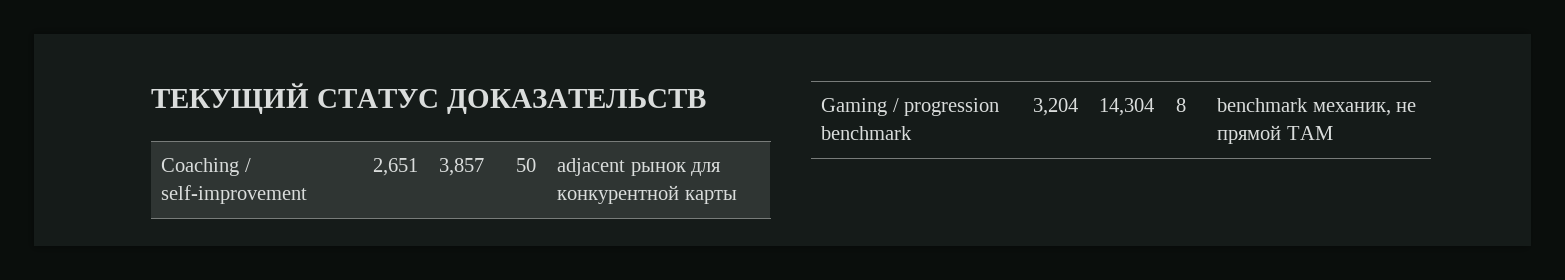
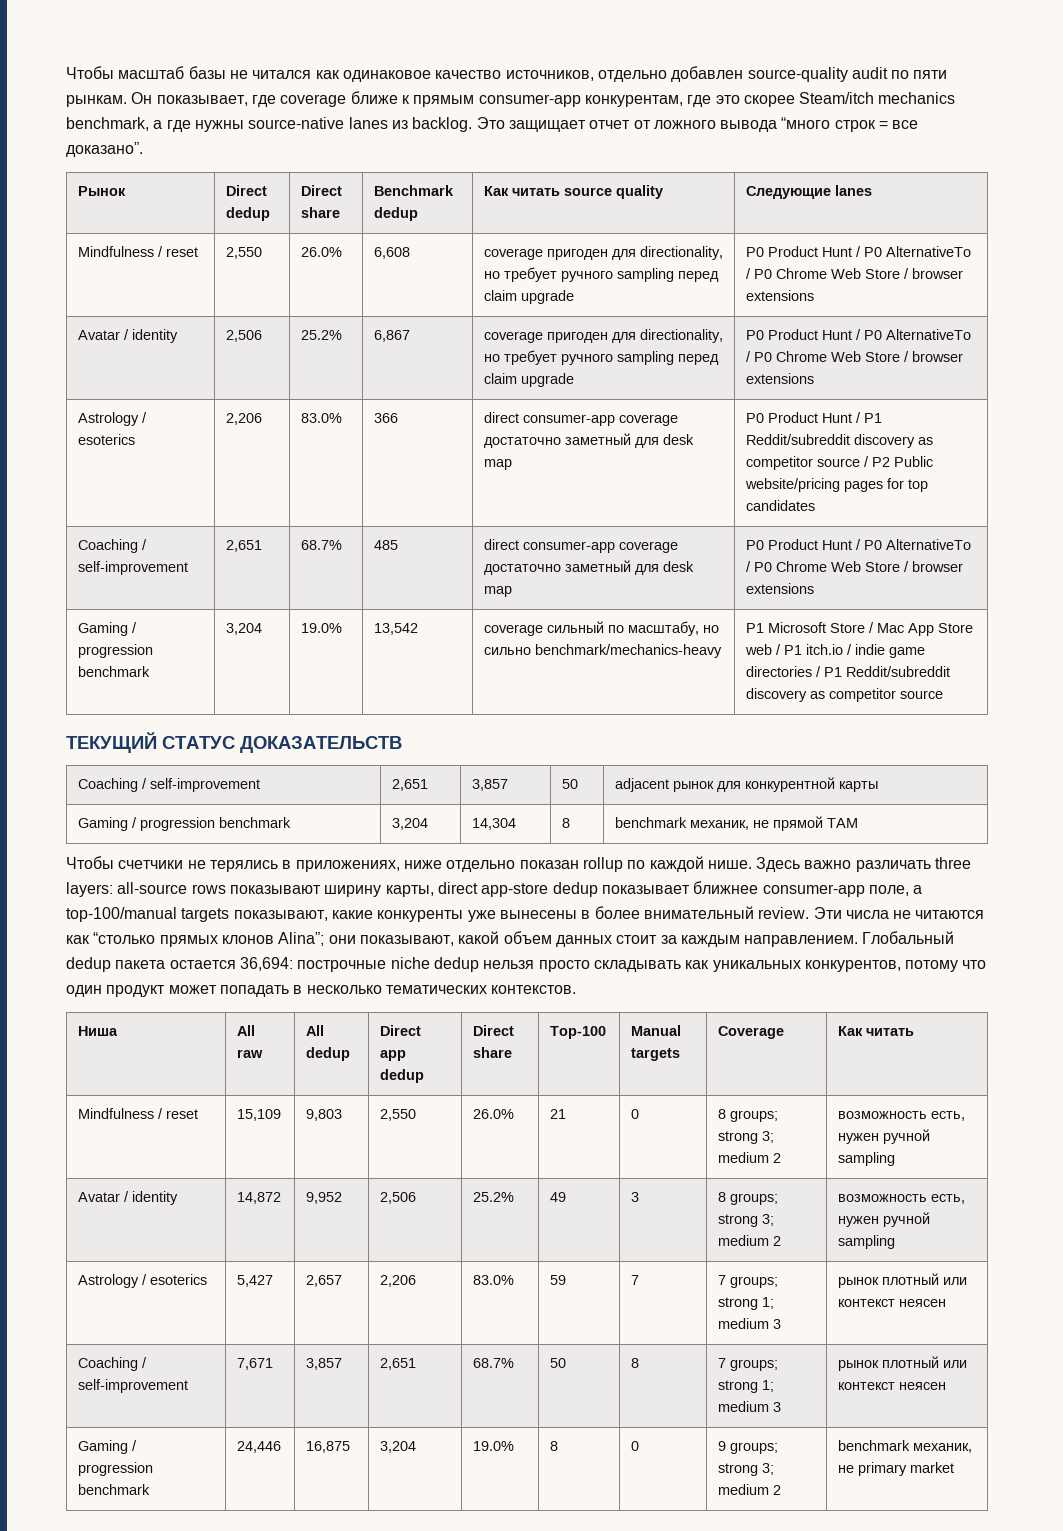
+ Чтобы масштаб базы не читался как одинаковое качество источников, отдельно добавлен source-quality audit по пяти рынкам. Он показывает, где coverage ближе к прямым consumer-app конкурентам, где это скорее Steam/itch mechanics benchmark, а где нужны source-native lanes из backlog. Это защищает отчет от ложного вывода “много строк = все доказано”.
+ Рынок | Direct dedup | Direct share | Benchmark dedup | Как читать source quality | Следующие lanes
+ Mindfulness / reset | 2,550 | 26.0% | 6,608 | coverage пригоден для directionality, но требует ручного sampling перед claim upgrade | P0 Product Hunt / P0 AlternativeTo / P0 Chrome Web Store / browser extensions
+ Avatar / identity | 2,506 | 25.2% | 6,867 | coverage пригоден для directionality, но требует ручного sampling перед claim upgrade | P0 Product Hunt / P0 AlternativeTo / P0 Chrome Web Store / browser extensions
+ Astrology / esoterics | 2,206 | 83.0% | 366 | direct consumer-app coverage достаточно заметный для desk map | P0 Product Hunt / P1 Reddit/subreddit discovery as competitor source / P2 Public website/pricing pages for top candidates
+ Coaching / self-improvement | 2,651 | 68.7% | 485 | direct consumer-app coverage достаточно заметный для desk map | P0 Product Hunt / P0 AlternativeTo / P0 Chrome Web Store / browser extensions
+ Gaming / progression benchmark | 3,204 | 19.0% | 13,542 | coverage сильный по масштабу, но сильно benchmark/mechanics-heavy | P1 Microsoft Store / Mac App Store web / P1 itch.io / indie game directories / P1 Reddit/subreddit discovery as competitor source
+ Чтобы счетчики не терялись в приложениях, ниже отдельно показан rollup по каждой нише. Здесь важно различать three layers: all-source rows показывают ширину карты, direct app-store dedup показывает ближнее consumer-app поле, а top-100/manual targets показывают, какие конкуренты уже вынесены в более внимательный review. Эти числа не читаются как “столько прямых клонов Alina”; они показывают, какой объем данных стоит за каждым направлением. Глобальный dedup пакета остается 36,694: построчные niche dedup нельзя просто складывать как уникальных конкурентов, потому что один продукт может попадать в несколько тематических контекстов.
+ Ниша | All raw | All dedup | Direct app dedup | Direct share | Top-100 | Manual targets | Coverage | Как читать
+ Mindfulness / reset | 15,109 | 9,803 | 2,550 | 26.0% | 21 | 0 | 8 groups; strong 3; medium 2 | возможность есть, нужен ручной sampling
+ Avatar / identity | 14,872 | 9,952 | 2,506 | 25.2% | 49 | 3 | 8 groups; strong 3; medium 2 | возможность есть, нужен ручной sampling
+ Astrology / esoterics | 5,427 | 2,657 | 2,206 | 83.0% | 59 | 7 | 7 groups; strong 1; medium 3 | рынок плотный или контекст неясен
+ Coaching / self-improvement | 7,671 | 3,857 | 2,651 | 68.7% | 50 | 8 | 7 groups; strong 1; medium 3 | рынок плотный или контекст неясен
+ Gaming / progression benchmark | 24,446 | 16,875 | 3,204 | 19.0% | 8 | 0 | 9 groups; strong 3; medium 2 | benchmark механик, не primary market

